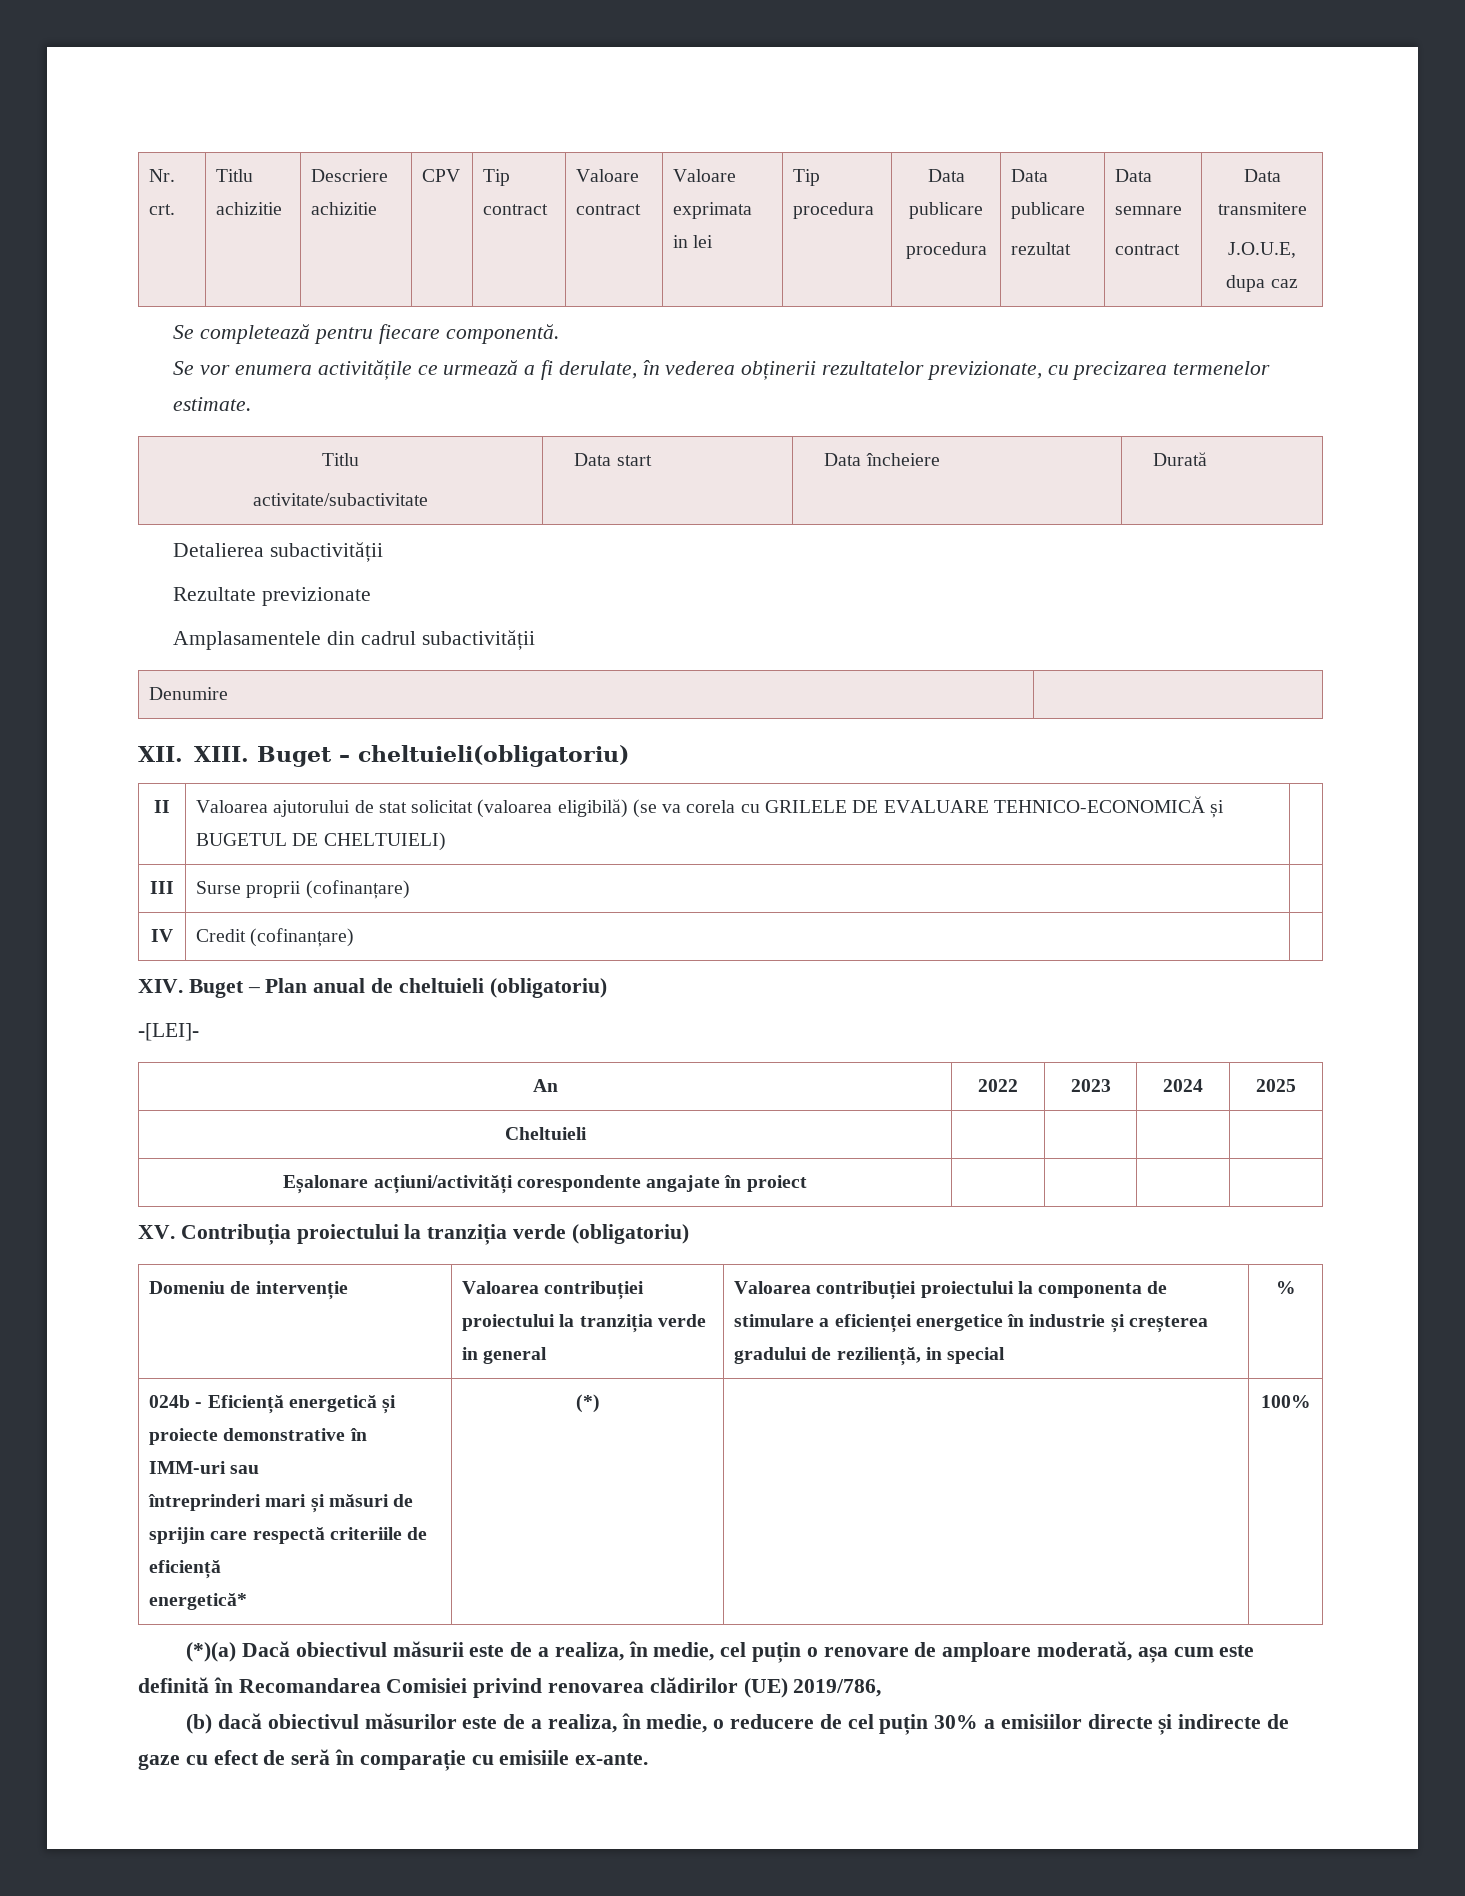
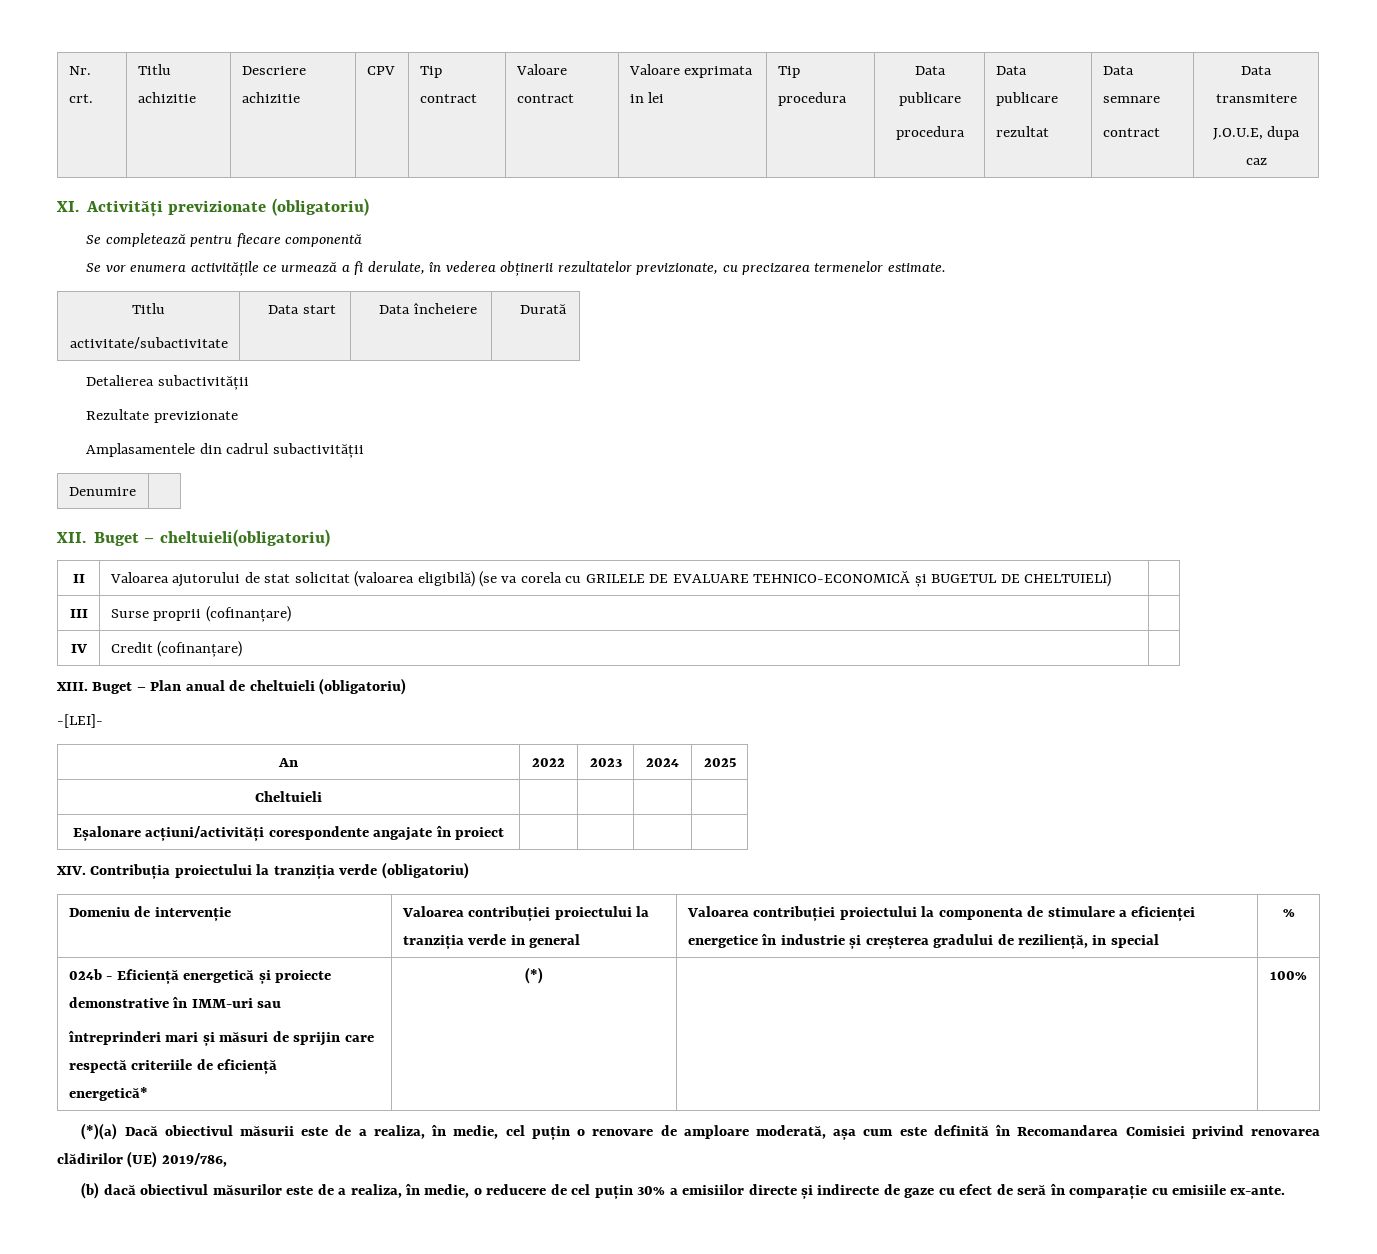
+ XI. Activități previzionate (obligatoriu)
- Se completează pentru fiecare componentă.
+ Se completează pentru fiecare componentă
- XII. XIII. Buget – cheltuieli(obligatoriu)
+ XII. Buget – cheltuieli(obligatoriu)
- XIV. Buget – Plan anual de cheltuieli (obligatoriu)
+ XIII. Buget – Plan anual de cheltuieli (obligatoriu)
- XV. Contribuția proiectului la tranziția verde (obligatoriu)
+ XIV. Contribuția proiectului la tranziția verde (obligatoriu)

